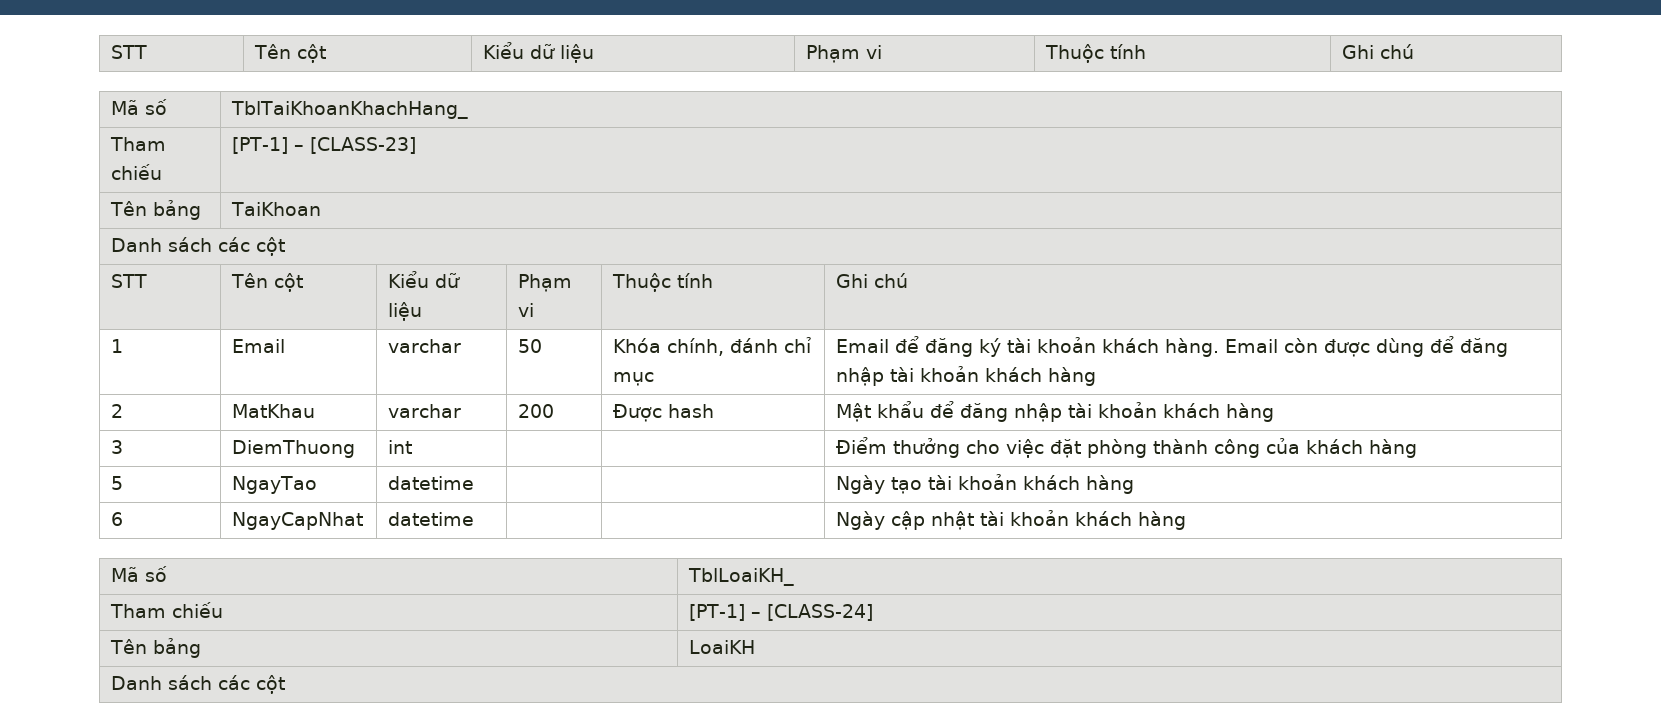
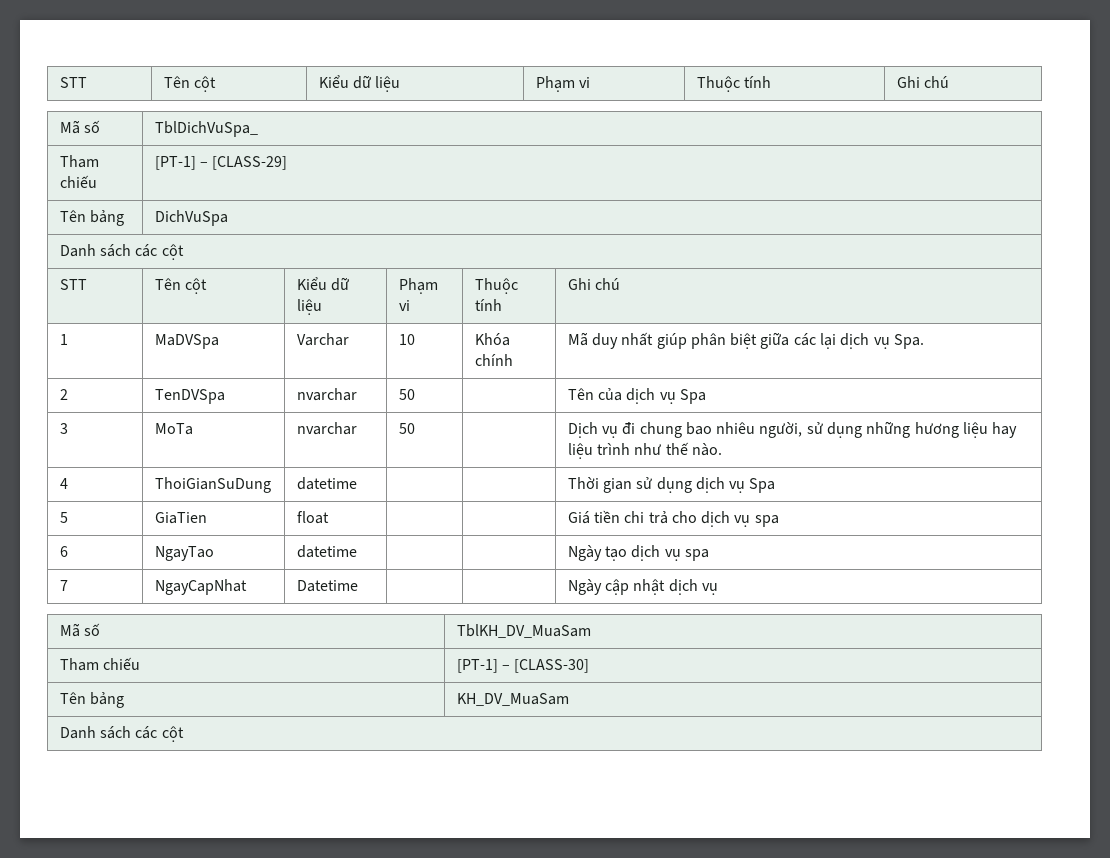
- Mã số | TblTaiKhoanKhachHang_
- Tham chiếu | [PT-1] – [CLASS-23]
- Tên bảng | TaiKhoan
+ Mã số | TblDichVuSpa_
+ Tham chiếu | [PT-1] – [CLASS-29]
+ Tên bảng | DichVuSpa
- 1 | Email | varchar | 50 | Khóa chính, đánh chỉ mục | Email để đăng ký tài khoản khách hàng. Email còn được dùng để đăng nhập tài khoản khách hàng
- 2 | MatKhau | varchar | 200 | Được hash | Mật khẩu để đăng nhập tài khoản khách hàng
- 3 | DiemThuong | int | | | Điểm thưởng cho việc đặt phòng thành công của khách hàng
- 5 | NgayTao | datetime | | | Ngày tạo tài khoản khách hàng
- 6 | NgayCapNhat | datetime | | | Ngày cập nhật tài khoản khách hàng
- Mã số | TblLoaiKH_
- Tham chiếu | [PT-1] – [CLASS-24]
- Tên bảng | LoaiKH
+ 1 | MaDVSpa | Varchar | 10 | Khóa chính | Mã duy nhất giúp phân biệt giữa các lại dịch vụ Spa.
+ 2 | TenDVSpa | nvarchar | 50 | | Tên của dịch vụ Spa
+ 3 | MoTa | nvarchar | 50 | | Dịch vụ đi chung bao nhiêu người, sử dụng những hương liệu hay liệu trình như thế nào.
+ 4 | ThoiGianSuDung | datetime | | | Thời gian sử dụng dịch vụ Spa
+ 5 | GiaTien | float | | | Giá tiền chi trả cho dịch vụ spa
+ 6 | NgayTao | datetime | | | Ngày tạo dịch vụ spa
+ 7 | NgayCapNhat | Datetime | | | Ngày cập nhật dịch vụ
+ Mã số | TblKH_DV_MuaSam
+ Tham chiếu | [PT-1] – [CLASS-30]
+ Tên bảng | KH_DV_MuaSam

